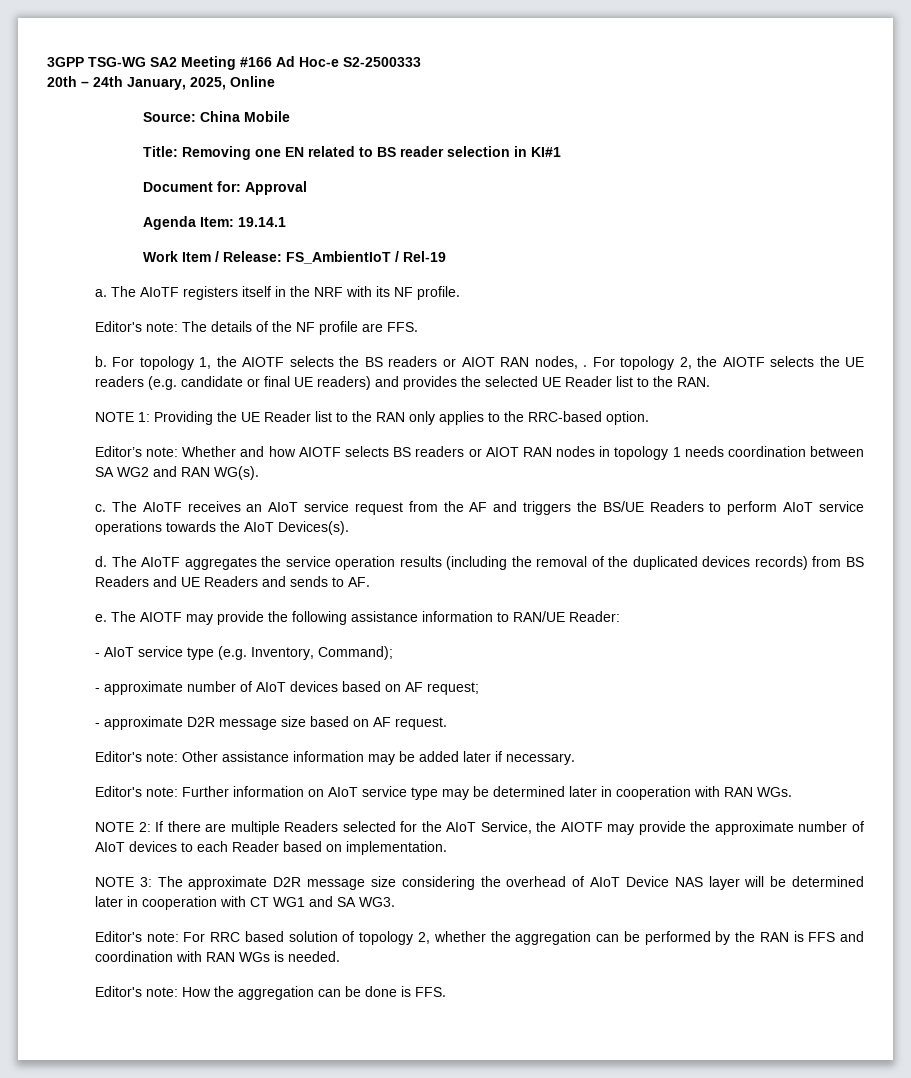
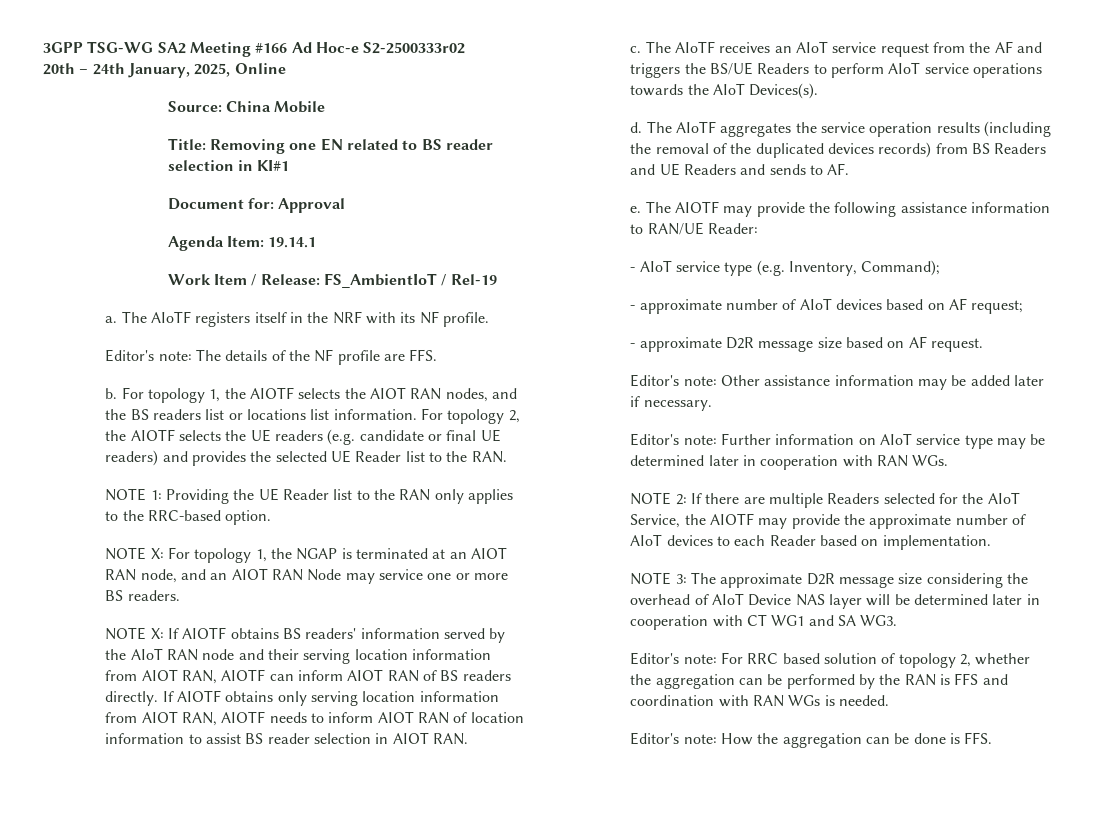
- 3GPP TSG-WG SA2 Meeting #166 Ad Hoc-e S2-2500333
+ 3GPP TSG-WG SA2 Meeting #166 Ad Hoc-e S2-2500333r02
- For topology 1, the AIOTF selects the BS readers or AIOT RAN nodes, .
+ For topology 1, the AIOTF selects the AIOT RAN nodes, and the BS readers list or locations list information.
- Editor’s note: Whether and how AIOTF selects BS readers or AIOT RAN nodes in topology 1 needs coordination between SA WG2 and RAN WG(s).
+ NOTE X: For topology 1, the NGAP is terminated at an AIOT RAN node, and an AIOT RAN Node may service one or more BS readers.
+ NOTE X: If AIOTF obtains BS readers' information served by the AIoT RAN node and their serving location information from AIOT RAN, AIOTF can inform AIOT RAN of BS readers directly. If AIOTF obtains only serving location information from AIOT RAN, AIOTF needs to inform AIOT RAN of location information to assist BS reader selection in AIOT RAN.

